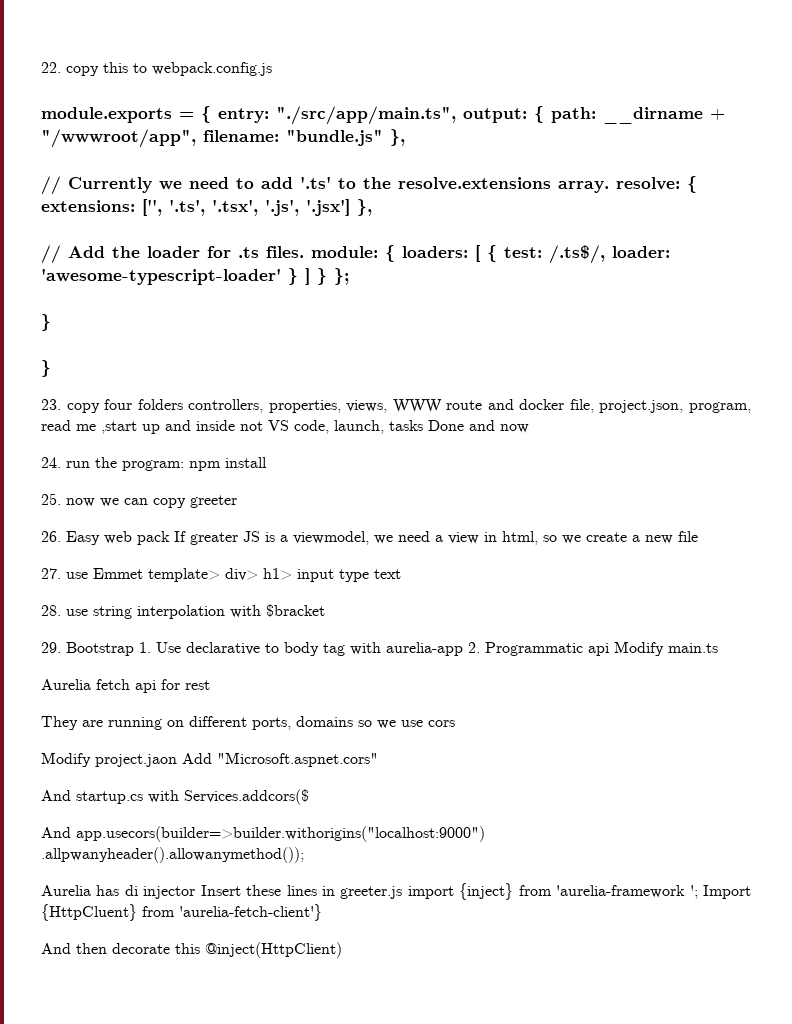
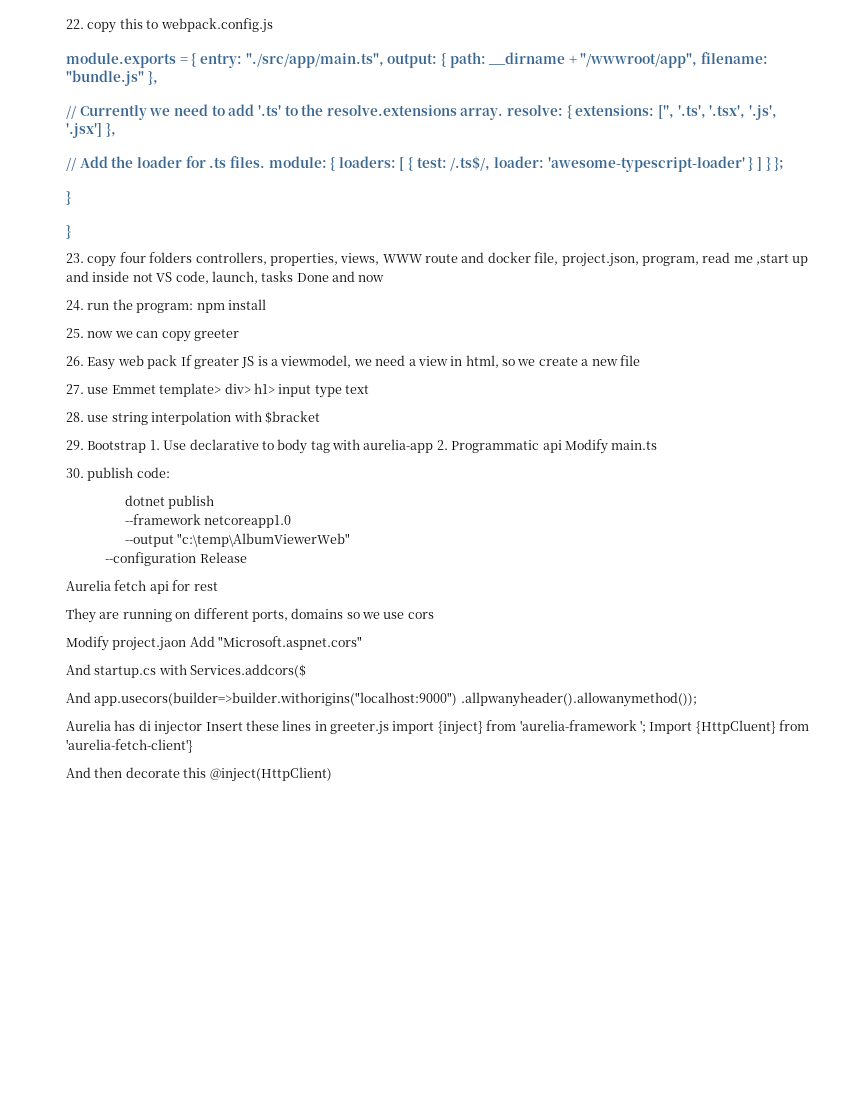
+ 30. publish code:
+ dotnet publish
+ --framework netcoreapp1.0
+ --output "c:\temp\AlbumViewerWeb"
+ --configuration Release

